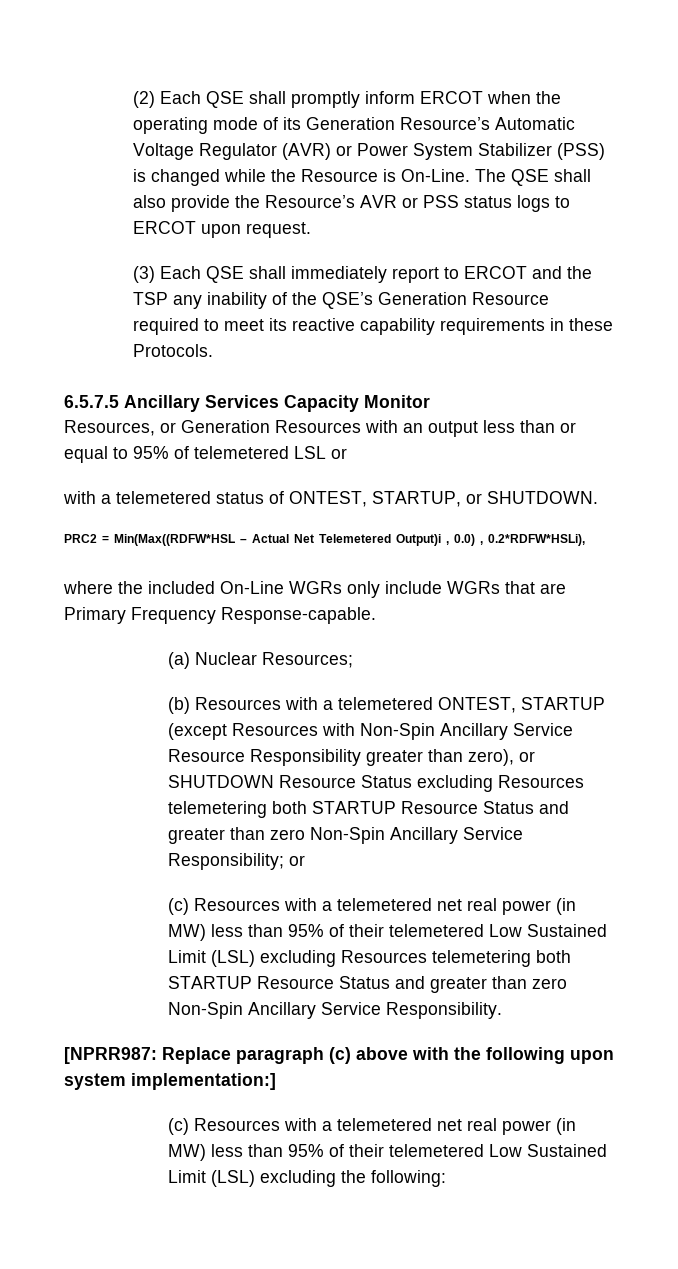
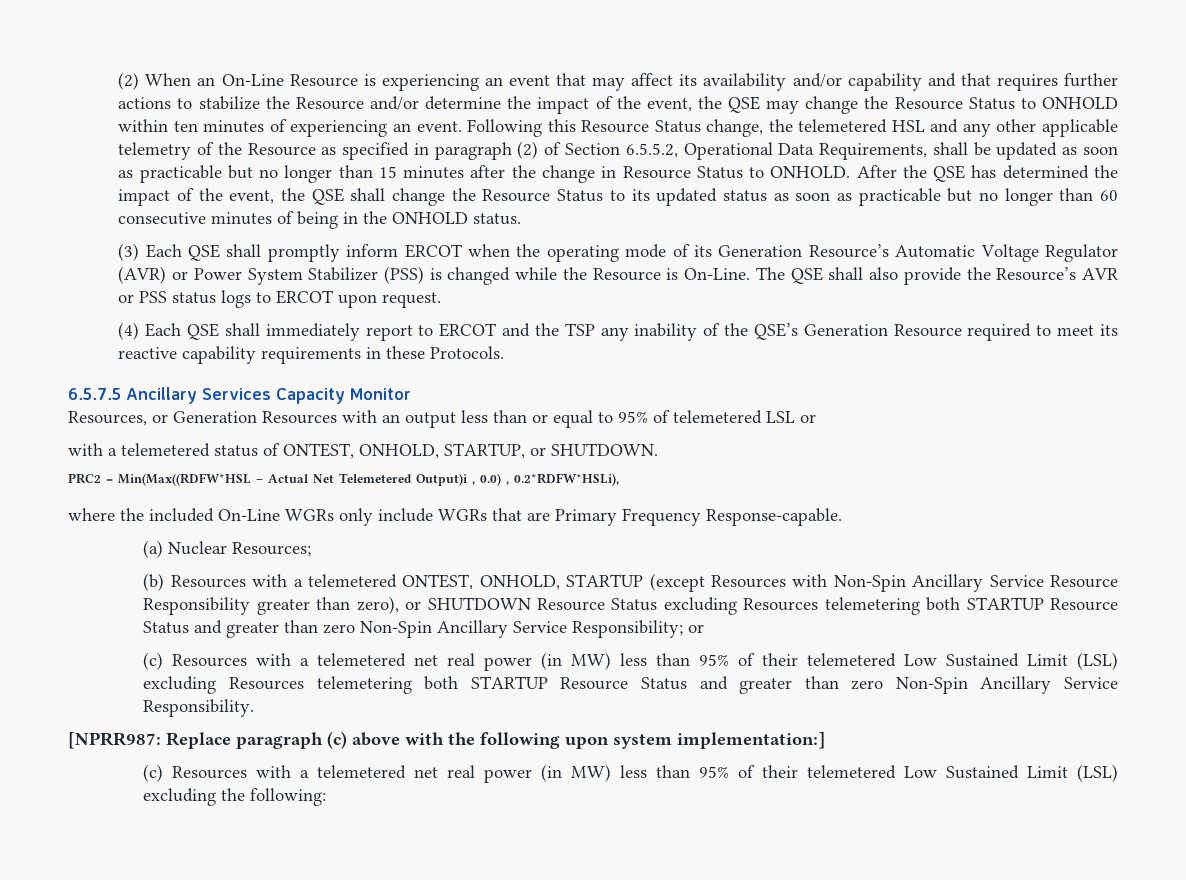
- (2) Each QSE shall promptly inform ERCOT when the operating mode of its Generation Resource’s Automatic Voltage Regulator (AVR) or Power System Stabilizer (PSS) is changed while the Resource is On-Line.
+ (2) When an On-Line Resource is experiencing an event that may affect its availability and/or capability and that requires further actions to stabilize the Resource and/or determine the impact of the event, the QSE may change the Resource Status to ONHOLD within ten minutes of experiencing an event. Following this Resource Status change, the telemetered HSL and any other applicable telemetry of the Resource as specified in paragraph (2) of Section 6.5.5.2, Operational Data Requirements, shall be updated as soon as practicable but no longer than 15 minutes after the change in Resource Status to ONHOLD. After the QSE has determined the impact of the event, the QSE shall change the Resource Status to its updated status as soon as practicable but no longer than 60 consecutive minutes of being in the ONHOLD status.
+ (3) Each QSE shall promptly inform ERCOT when the operating mode of its Generation Resource’s Automatic Voltage Regulator (AVR) or Power System Stabilizer (PSS) is changed while the Resource is On-Line.
- (3) Each QSE shall immediately report to ERCOT and the TSP any inability of the QSE’s Generation Resource required to meet its reactive capability requirements in these Protocols.
+ (4) Each QSE shall immediately report to ERCOT and the TSP any inability of the QSE’s Generation Resource required to meet its reactive capability requirements in these Protocols.
- with a telemetered status of ONTEST, STARTUP, or SHUTDOWN.
+ with a telemetered status of ONTEST, ONHOLD, STARTUP, or SHUTDOWN.
- (b) Resources with a telemetered ONTEST, STARTUP (except Resources with Non-Spin Ancillary Service Resource Responsibility greater than zero), or SHUTDOWN Resource Status excluding Resources telemetering both STARTUP Resource Status and greater than zero Non-Spin Ancillary Service Responsibility; or
+ (b) Resources with a telemetered ONTEST, ONHOLD, STARTUP (except Resources with Non-Spin Ancillary Service Resource Responsibility greater than zero), or SHUTDOWN Resource Status excluding Resources telemetering both STARTUP Resource Status and greater than zero Non-Spin Ancillary Service Responsibility; or

